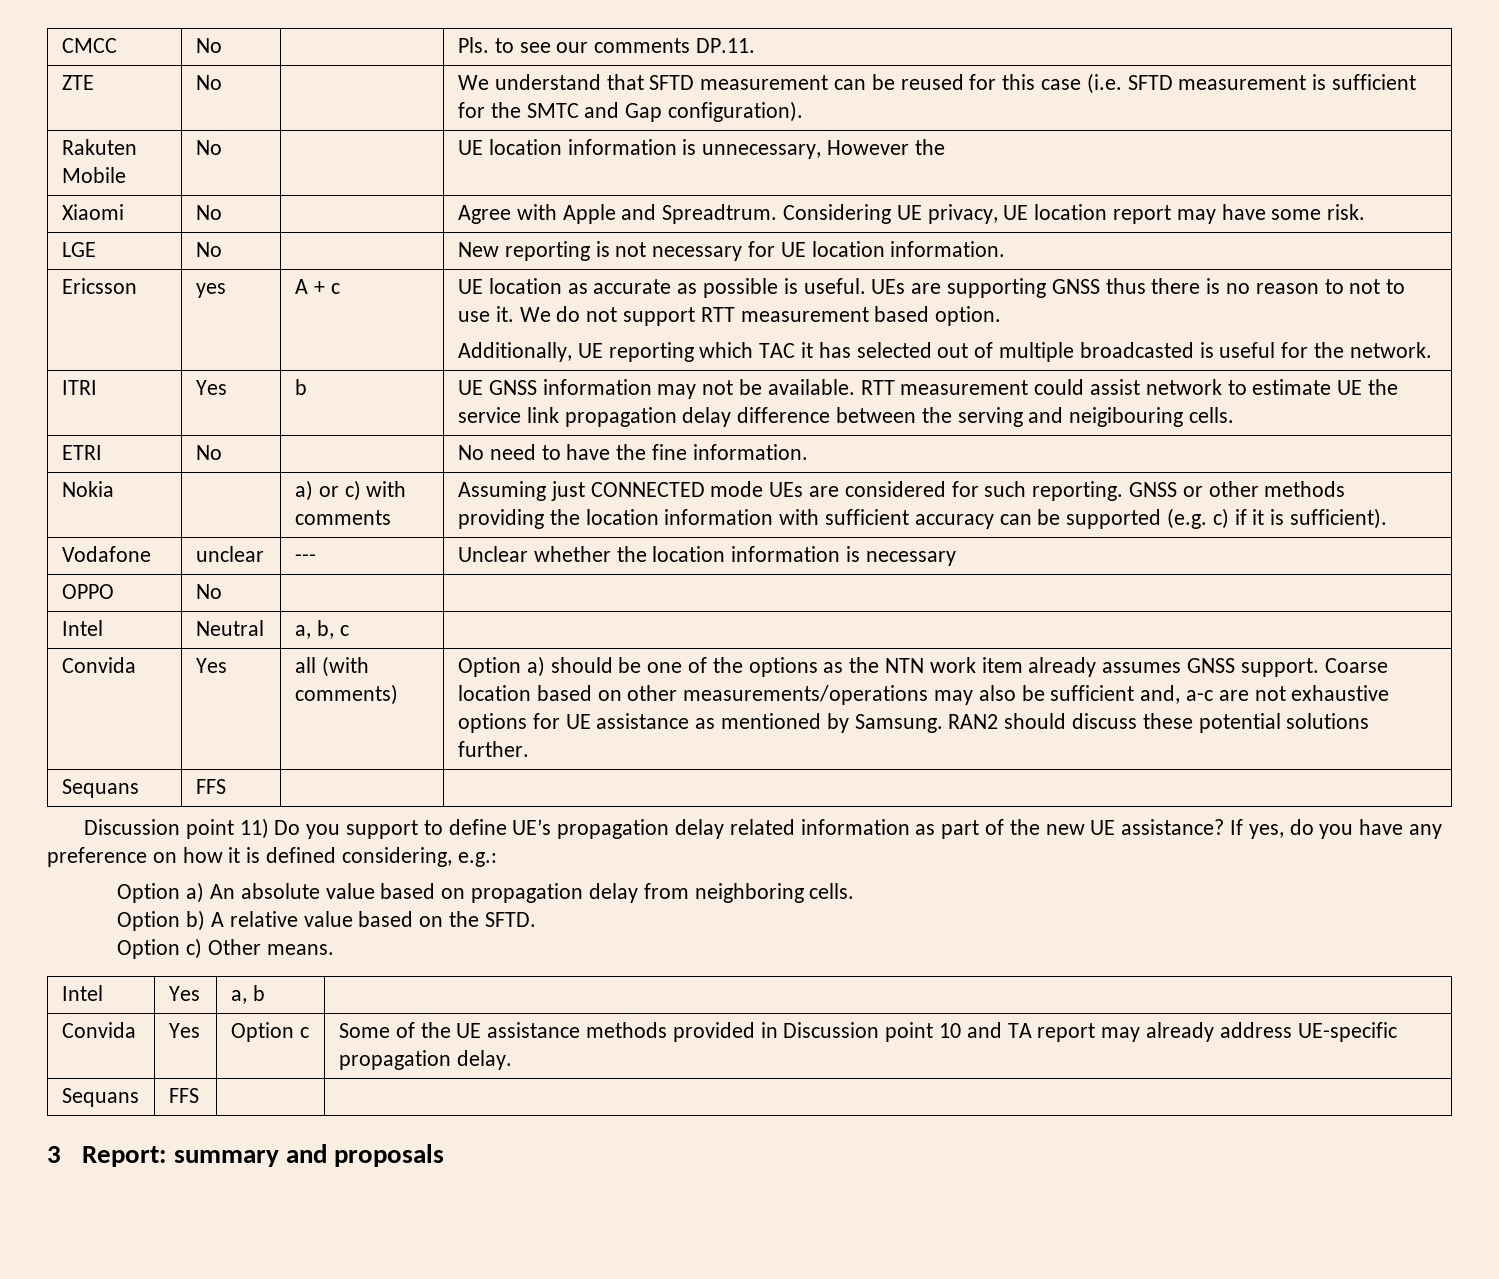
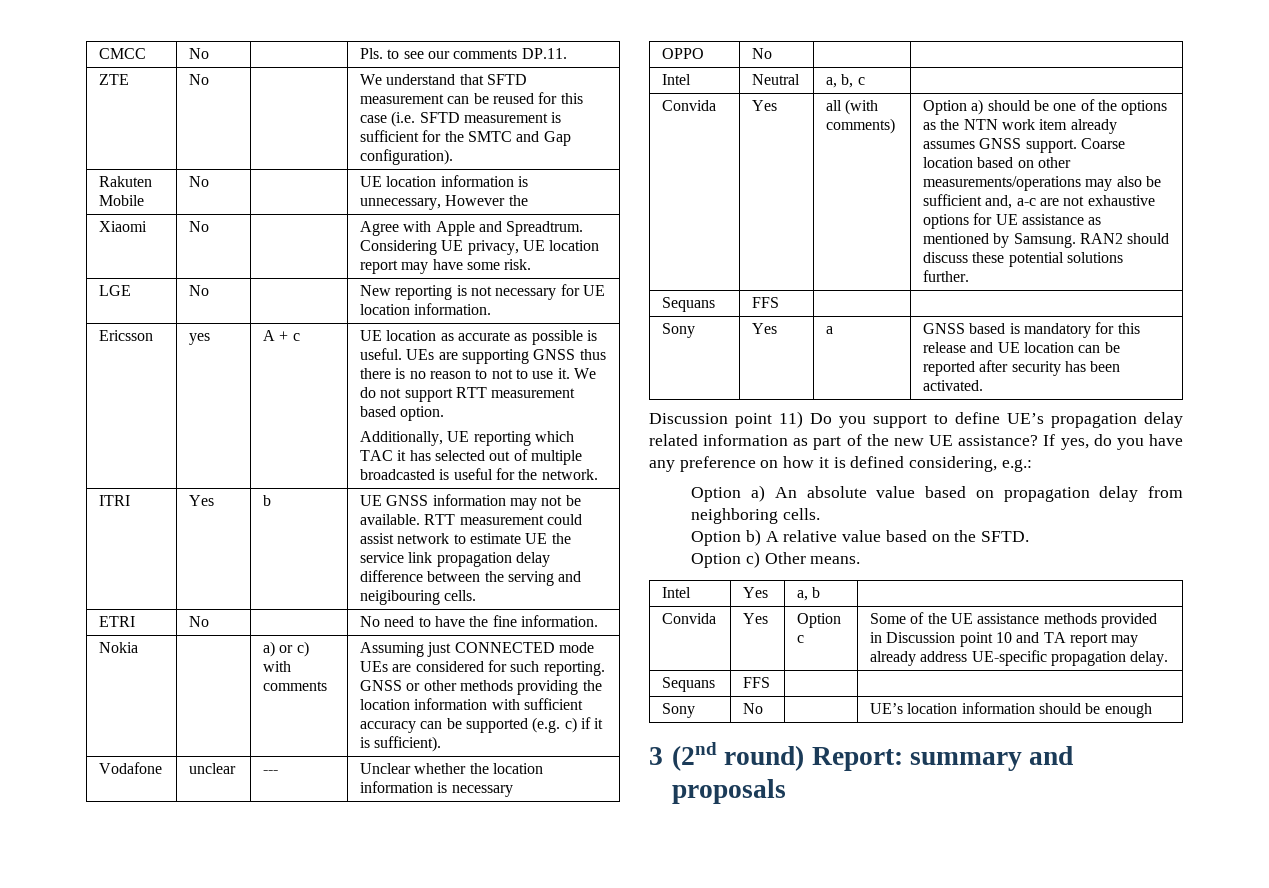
+ Sony | Yes | a | GNSS based is mandatory for this release and UE location can be reported after security has been activated.
+ Sony | No | | UE’s location information should be enough
- 3 Report: summary and proposals
+ 3 (2nd round) Report: summary and proposals

